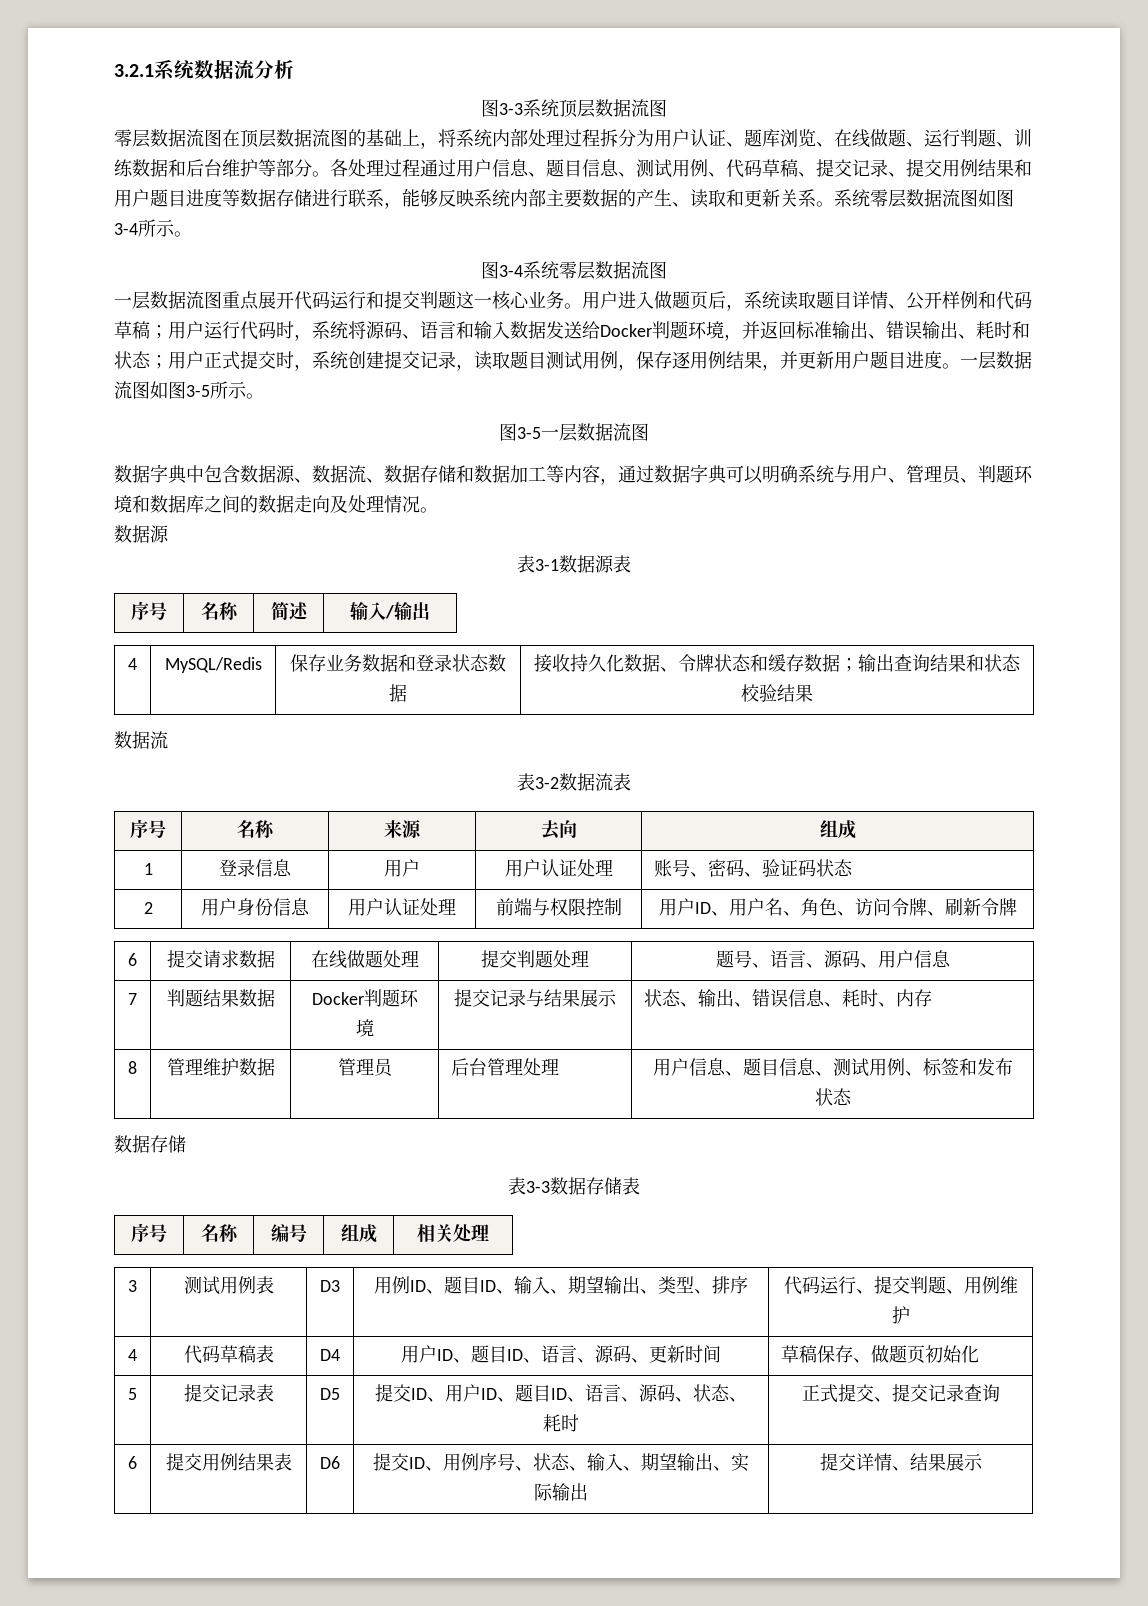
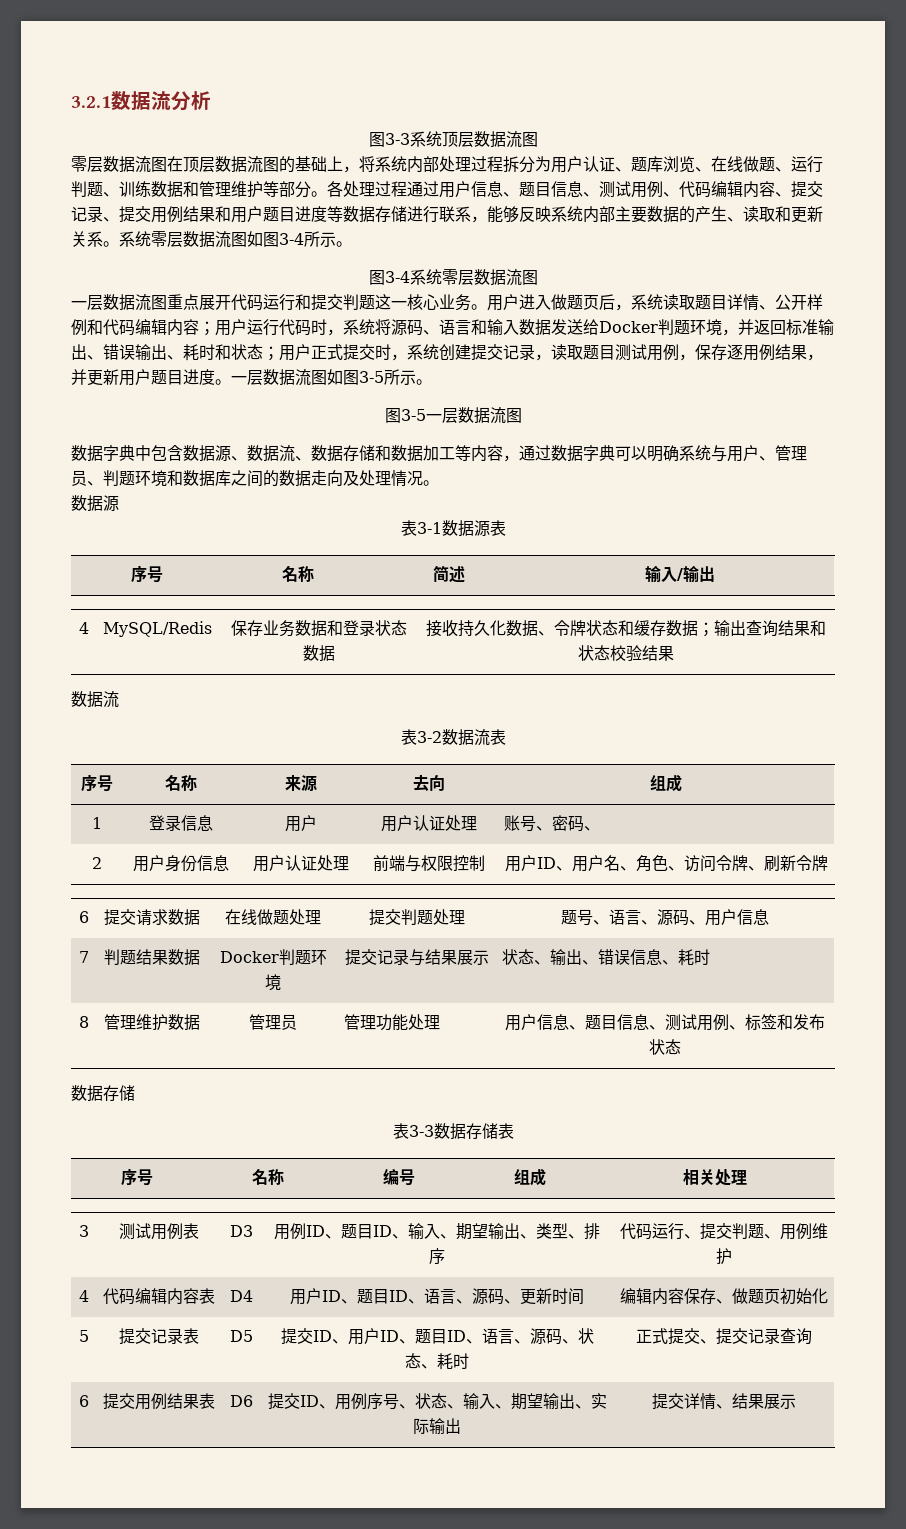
- 3.2.1系统数据流分析
+ 3.2.1数据流分析
- 零层数据流图在顶层数据流图的基础上，将系统内部处理过程拆分为用户认证、题库浏览、在线做题、运行判题、训练数据和后台维护等部分。
+ 零层数据流图在顶层数据流图的基础上，将系统内部处理过程拆分为用户认证、题库浏览、在线做题、运行判题、训练数据和管理维护等部分。
- 各处理过程通过用户信息、题目信息、测试用例、代码草稿、提交记录、提交用例结果和用户题目进度等数据存储进行联系，能够反映系统内部主要数据的产生、读取和更新关系。
+ 各处理过程通过用户信息、题目信息、测试用例、代码编辑内容、提交记录、提交用例结果和用户题目进度等数据存储进行联系，能够反映系统内部主要数据的产生、读取和更新关系。
- 用户进入做题页后，系统读取题目详情、公开样例和代码草稿；用户运行代码时，系统将源码、语言和输入数据发送给Docker判题环境，并返回标准输出、错误输出、耗时和状态；用户正式提交时，系统创建提交记录，读取题目测试用例，保存逐用例结果，并更新用户题目进度。
+ 用户进入做题页后，系统读取题目详情、公开样例和代码编辑内容；用户运行代码时，系统将源码、语言和输入数据发送给Docker判题环境，并返回标准输出、错误输出、耗时和状态；用户正式提交时，系统创建提交记录，读取题目测试用例，保存逐用例结果，并更新用户题目进度。
- 1 | 登录信息 | 用户 | 用户认证处理 | 账号、密码、验证码状态
+ 1 | 登录信息 | 用户 | 用户认证处理 | 账号、密码、
- 7 | 判题结果数据 | Docker判题环境 | 提交记录与结果展示 | 状态、输出、错误信息、耗时、内存
+ 7 | 判题结果数据 | Docker判题环境 | 提交记录与结果展示 | 状态、输出、错误信息、耗时
- 8 | 管理维护数据 | 管理员 | 后台管理处理 | 用户信息、题目信息、测试用例、标签和发布状态
+ 8 | 管理维护数据 | 管理员 | 管理功能处理 | 用户信息、题目信息、测试用例、标签和发布状态
- 4 | 代码草稿表 | D4 | 用户ID、题目ID、语言、源码、更新时间 | 草稿保存、做题页初始化
+ 4 | 代码编辑内容表 | D4 | 用户ID、题目ID、语言、源码、更新时间 | 编辑内容保存、做题页初始化

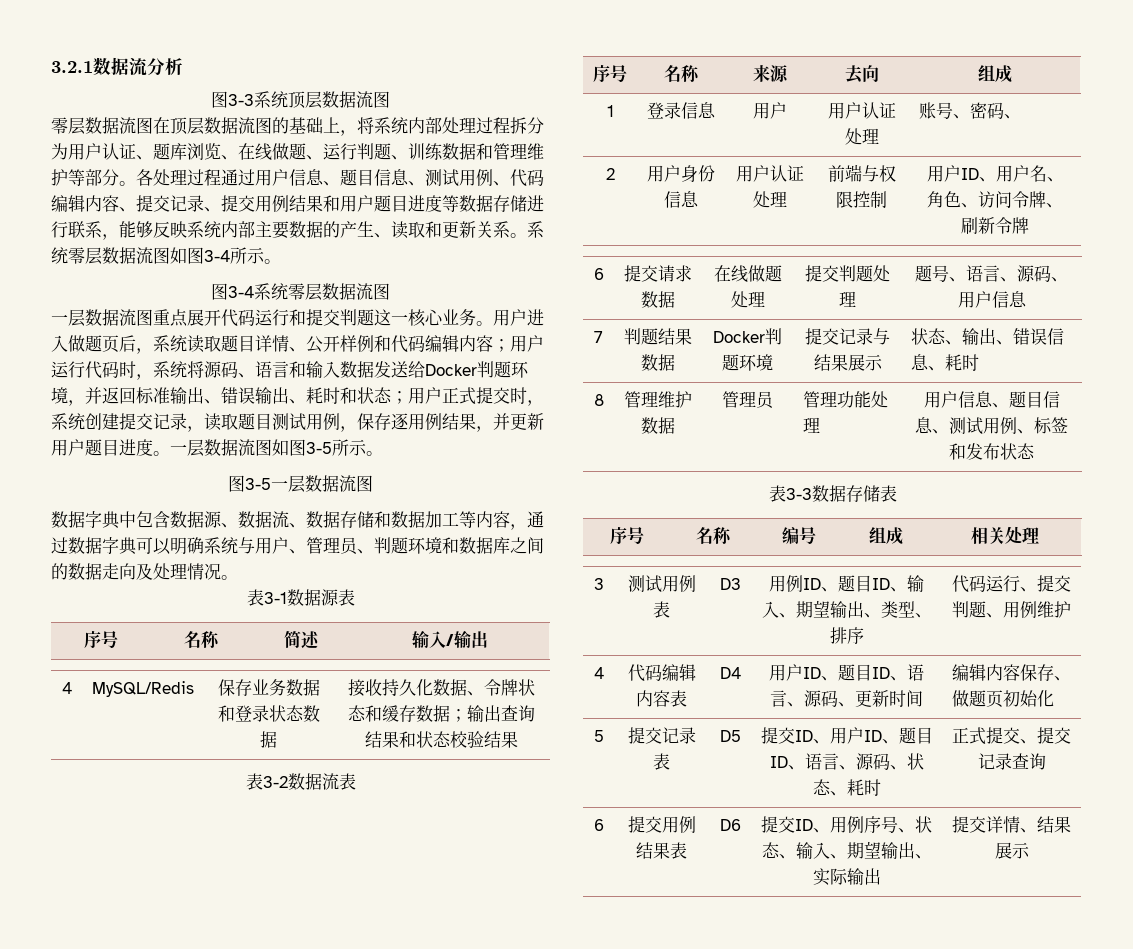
  数据字典中包含数据源、数据流、数据存储和数据加工等内容，通过数据字典可以明确系统与用户、管理员、判题环境和数据库之间的数据走向及处理情况。
- 数据源
  4 | MySQL/Redis | 保存业务数据和登录状态数据 | 接收持久化数据、令牌状态和缓存数据；输出查询结果和状态校验结果
- 数据流
  8 | 管理维护数据 | 管理员 | 管理功能处理 | 用户信息、题目信息、测试用例、标签和发布状态
- 数据存储

